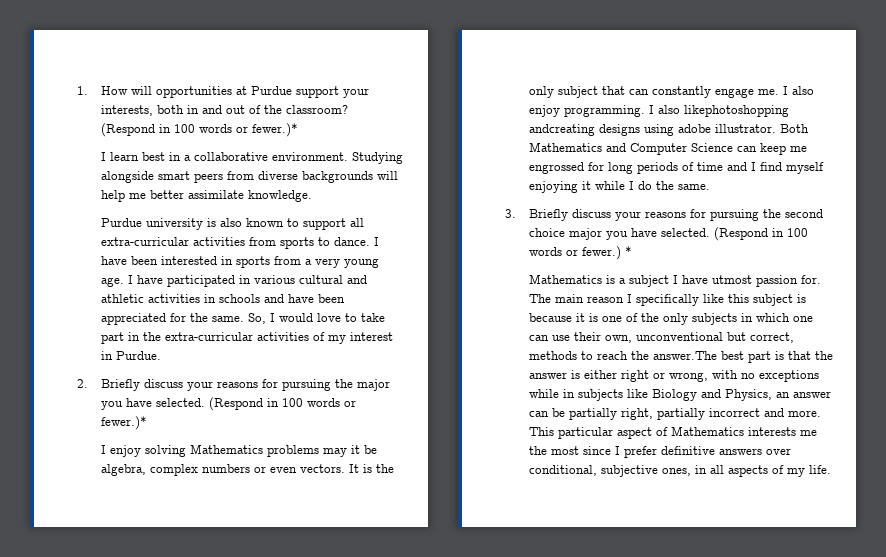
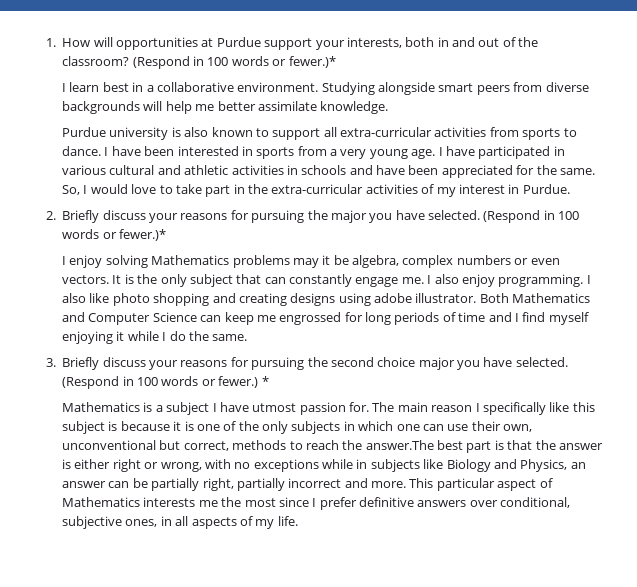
- I also likephotoshopping andcreating designs using adobe illustrator.
+ I also like photo shopping and creating designs using adobe illustrator.

